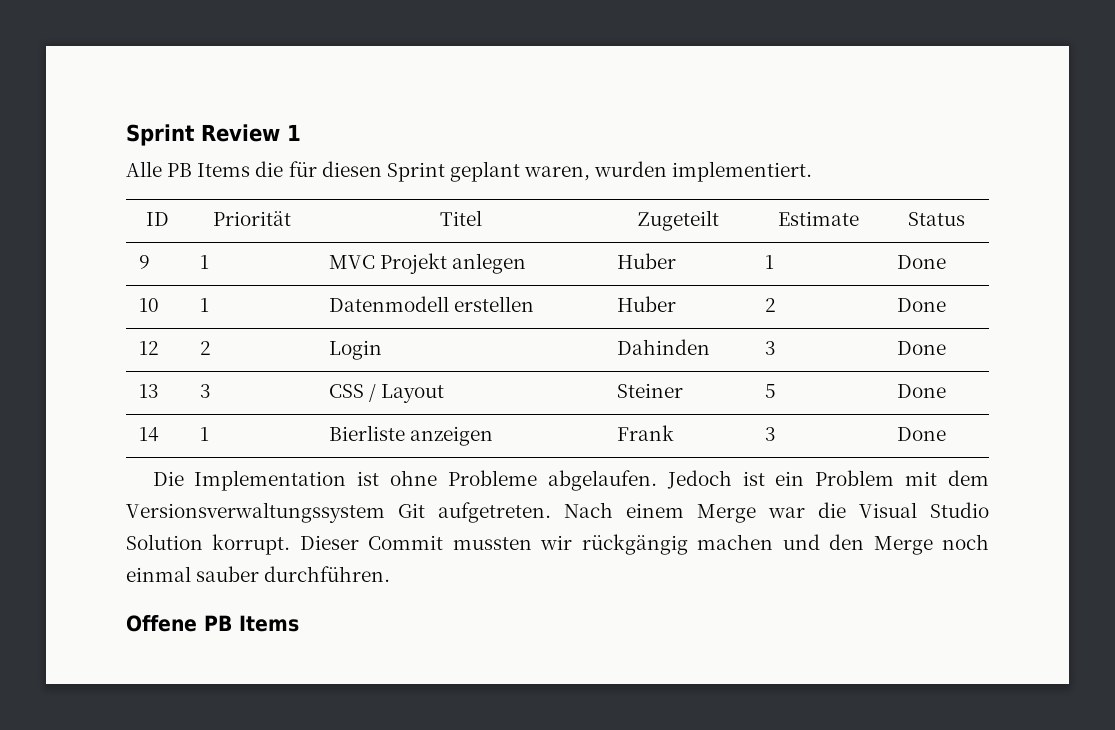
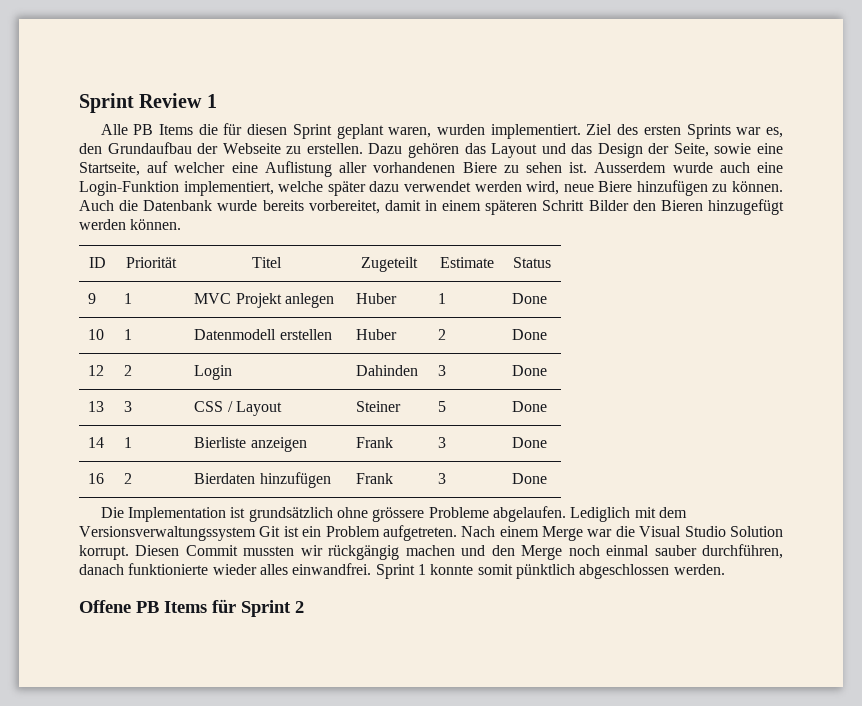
+ Ziel des ersten Sprints war es, den Grundaufbau der Webseite zu erstellen. Dazu gehören das Layout und das Design der Seite, sowie eine Startseite, auf welcher eine Auflistung aller vorhandenen Biere zu sehen ist. Ausserdem wurde auch eine Login-Funktion implementiert, welche später dazu verwendet werden wird, neue Biere hinzufügen zu können. Auch die Datenbank wurde bereits vorbereitet, damit in einem späteren Schritt Bilder den Bieren hinzugefügt werden können.
- Die Implementation ist ohne Probleme abgelaufen. Jedoch ist ein Problem mit dem Versionsverwaltungssystem Git aufgetreten.
+ 16 | 2 | Bierdaten hinzufügen | Frank | 3 | Done
+ Die Implementation ist grundsätzlich ohne grössere Probleme abgelaufen. Lediglich mit dem Versionsverwaltungssystem Git ist ein Problem aufgetreten.
- Dieser Commit mussten wir rückgängig machen und den Merge noch einmal sauber durchführen.
+ Diesen Commit mussten wir rückgängig machen und den Merge noch einmal sauber durchführen, danach funktionierte wieder alles einwandfrei. Sprint 1 konnte somit pünktlich abgeschlossen werden.
- Offene PB Items
+ Offene PB Items für Sprint 2

